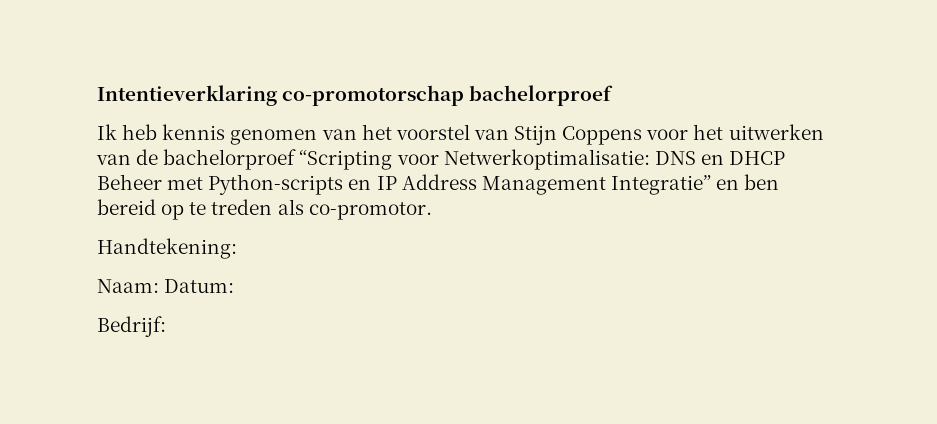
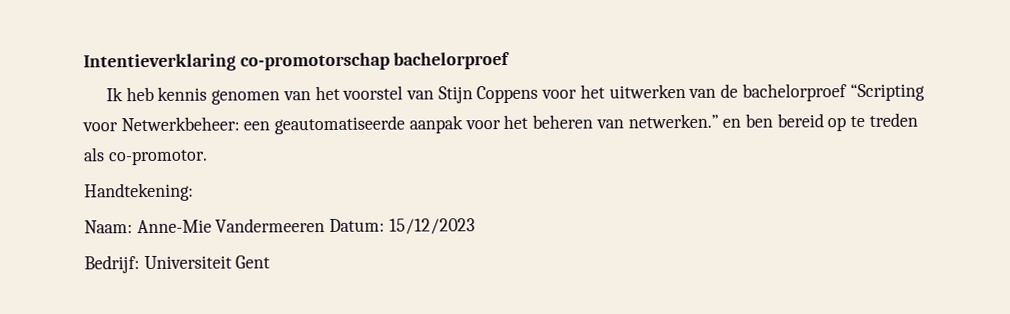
- Ik heb kennis genomen van het voorstel van Stijn Coppens voor het uitwerken van de bachelorproef “Scripting voor Netwerkoptimalisatie: DNS en DHCP Beheer met Python-scripts en IP Address Management Integratie” en ben bereid op te treden als co-promotor.
+ Ik heb kennis genomen van het voorstel van Stijn Coppens voor het uitwerken van de bachelorproef “Scripting voor Netwerkbeheer: een geautomatiseerde aanpak voor het beheren van netwerken.” en ben bereid op te treden als co-promotor.
- Naam: Datum:
+ Naam: Anne-Mie Vandermeeren Datum: 15/12/2023
- Bedrijf:
+ Bedrijf: Universiteit Gent

